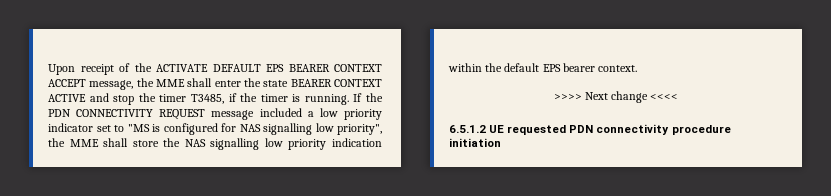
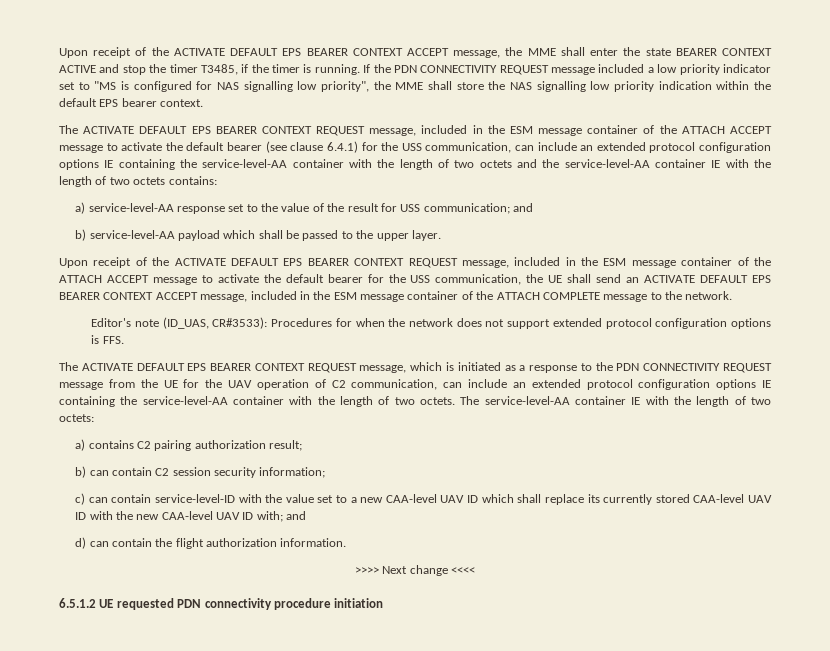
+ The ACTIVATE DEFAULT EPS BEARER CONTEXT REQUEST message, included in the ESM message container of the ATTACH ACCEPT message to activate the default bearer (see clause 6.4.1) for the USS communication, can include an extended protocol configuration options IE containing the service-level-AA container with the length of two octets and the service-level-AA container IE with the length of two octets contains:
+ a) service-level-AA response set to the value of the result for USS communication; and
+ b) service-level-AA payload which shall be passed to the upper layer.
+ Upon receipt of the ACTIVATE DEFAULT EPS BEARER CONTEXT REQUEST message, included in the ESM message container of the ATTACH ACCEPT message to activate the default bearer for the USS communication, the UE shall send an ACTIVATE DEFAULT EPS BEARER CONTEXT ACCEPT message, included in the ESM message container of the ATTACH COMPLETE message to the network.
+ Editor's note (ID_UAS, CR#3533): Procedures for when the network does not support extended protocol configuration options is FFS.
+ The ACTIVATE DEFAULT EPS BEARER CONTEXT REQUEST message, which is initiated as a response to the PDN CONNECTIVITY REQUEST message from the UE for the UAV operation of C2 communication, can include an extended protocol configuration options IE containing the service-level-AA container with the length of two octets. The service-level-AA container IE with the length of two octets:
+ a) contains C2 pairing authorization result;
+ b) can contain C2 session security information;
+ c) can contain service-level-ID with the value set to a new CAA-level UAV ID which shall replace its currently stored CAA-level UAV ID with the new CAA-level UAV ID with; and
+ d) can contain the flight authorization information.

